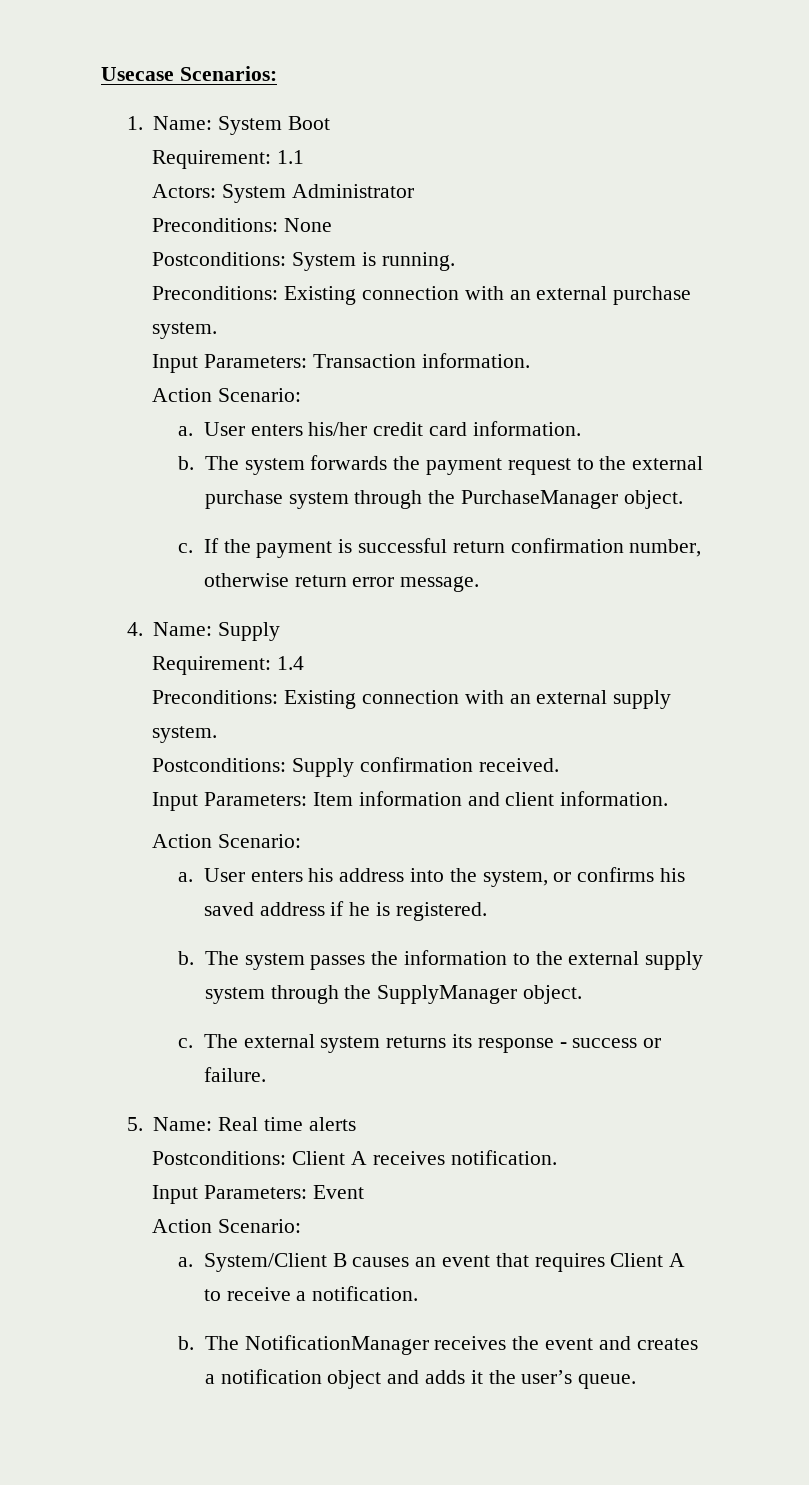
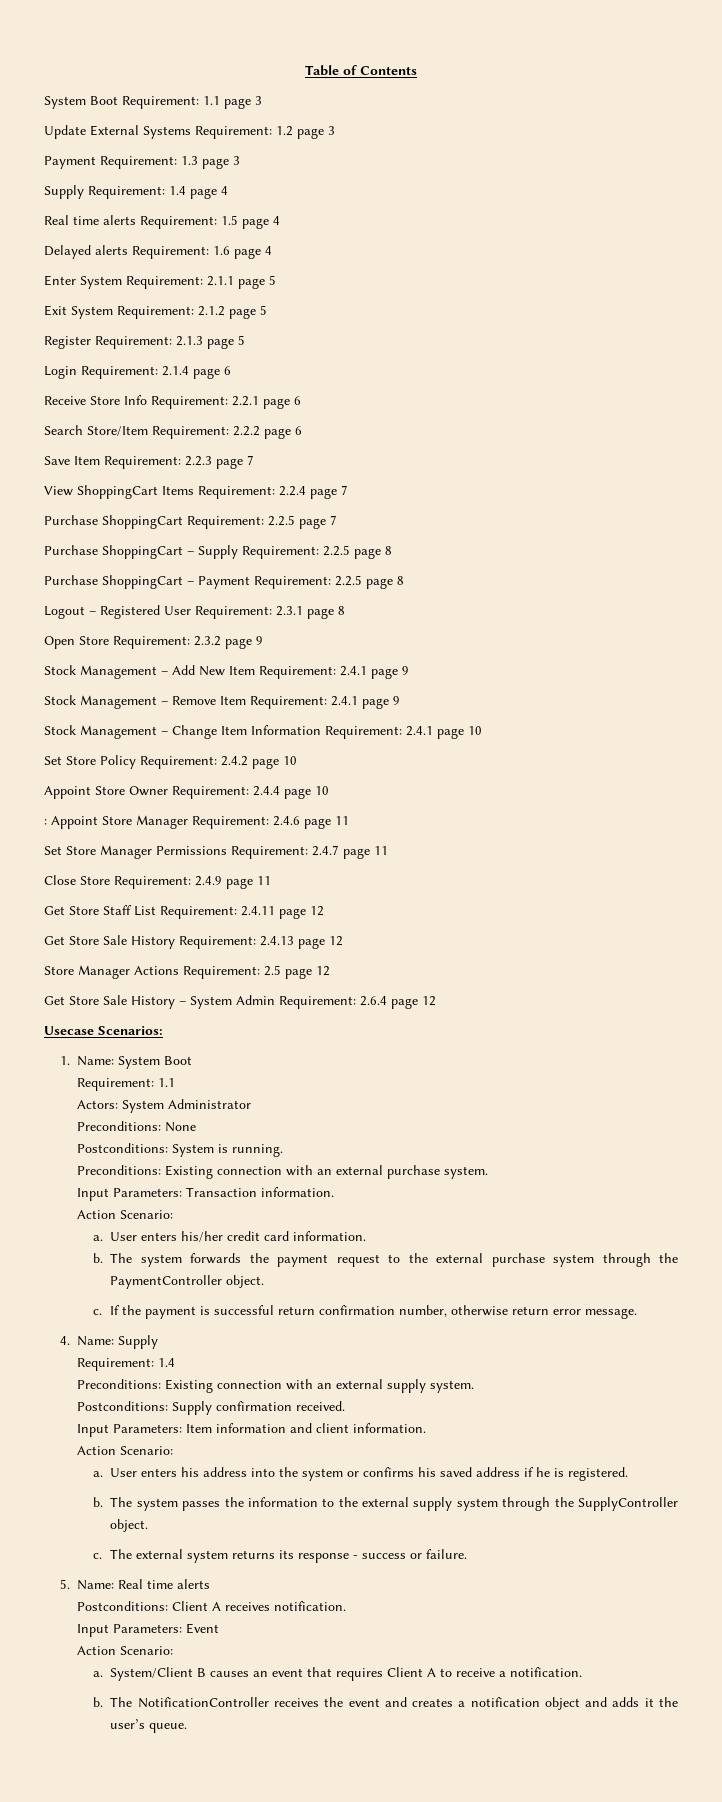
+ Table of Contents
+ System Boot Requirement: 1.1 page 3
+ Update External Systems Requirement: 1.2 page 3
+ Payment Requirement: 1.3 page 3
+ Supply Requirement: 1.4 page 4
+ Real time alerts Requirement: 1.5 page 4
+ Delayed alerts Requirement: 1.6 page 4
+ Enter System Requirement: 2.1.1 page 5
+ Exit System Requirement: 2.1.2 page 5
+ Register Requirement: 2.1.3 page 5
+ Login Requirement: 2.1.4 page 6
+ Receive Store Info Requirement: 2.2.1 page 6
+ Search Store/Item Requirement: 2.2.2 page 6
+ Save Item Requirement: 2.2.3 page 7
+ View ShoppingCart Items Requirement: 2.2.4 page 7
+ Purchase ShoppingCart Requirement: 2.2.5 page 7
+ Purchase ShoppingCart – Supply Requirement: 2.2.5 page 8
+ Purchase ShoppingCart – Payment Requirement: 2.2.5 page 8
+ Logout – Registered User Requirement: 2.3.1 page 8
+ Open Store Requirement: 2.3.2 page 9
+ Stock Management – Add New Item Requirement: 2.4.1 page 9
+ Stock Management – Remove Item Requirement: 2.4.1 page 9
+ Stock Management – Change Item Information Requirement: 2.4.1 page 10
+ Set Store Policy Requirement: 2.4.2 page 10
+ Appoint Store Owner Requirement: 2.4.4 page 10
+ : Appoint Store Manager Requirement: 2.4.6 page 11
+ Set Store Manager Permissions Requirement: 2.4.7 page 11
+ Close Store Requirement: 2.4.9 page 11
+ Get Store Staff List Requirement: 2.4.11 page 12
+ Get Store Sale History Requirement: 2.4.13 page 12
+ Store Manager Actions Requirement: 2.5 page 12
+ Get Store Sale History – System Admin Requirement: 2.6.4 page 12
- The system forwards the payment request to the external purchase system through the PurchaseManager object.
+ The system forwards the payment request to the external purchase system through the PaymentController object.
- User enters his address into the system, or confirms his saved address if he is registered.
+ User enters his address into the system or confirms his saved address if he is registered.
- The system passes the information to the external supply system through the SupplyManager object.
+ The system passes the information to the external supply system through the SupplyController object.
- The NotificationManager receives the event and creates a notification object and adds it the user’s queue.
+ The NotificationController receives the event and creates a notification object and adds it the user’s queue.

